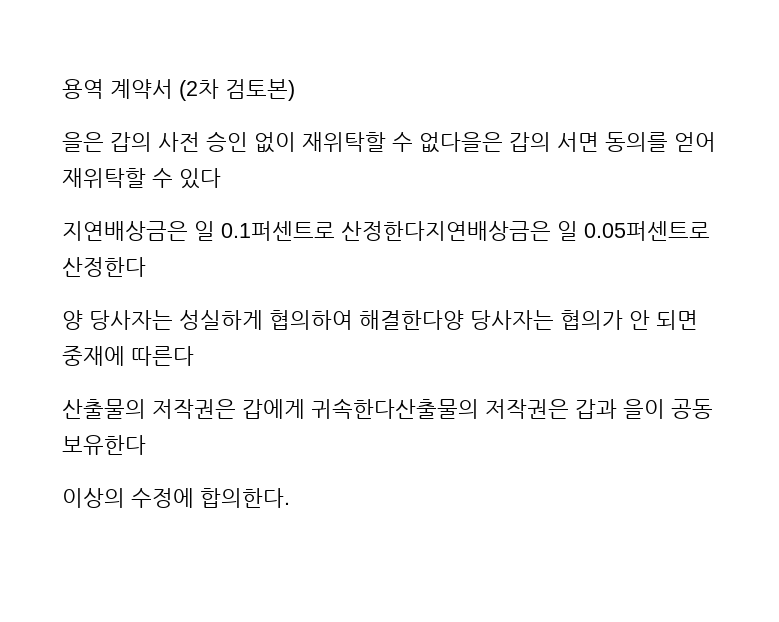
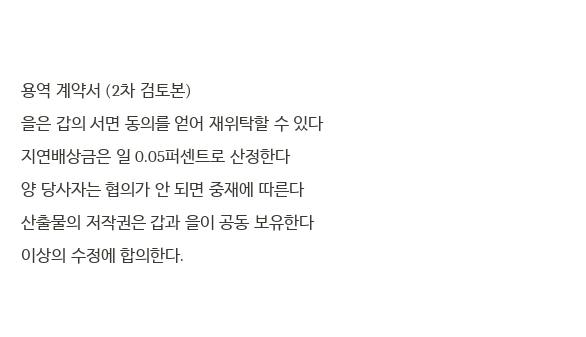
- 을은 갑의 사전 승인 없이 재위탁할 수 없다을은 갑의 서면 동의를 얻어 재위탁할 수 있다
+ 을은 갑의 서면 동의를 얻어 재위탁할 수 있다
- 지연배상금은 일 0.1퍼센트로 산정한다지연배상금은 일 0.05퍼센트로 산정한다
+ 지연배상금은 일 0.05퍼센트로 산정한다
- 양 당사자는 성실하게 협의하여 해결한다양 당사자는 협의가 안 되면 중재에 따른다
+ 양 당사자는 협의가 안 되면 중재에 따른다
- 산출물의 저작권은 갑에게 귀속한다산출물의 저작권은 갑과 을이 공동 보유한다
+ 산출물의 저작권은 갑과 을이 공동 보유한다

